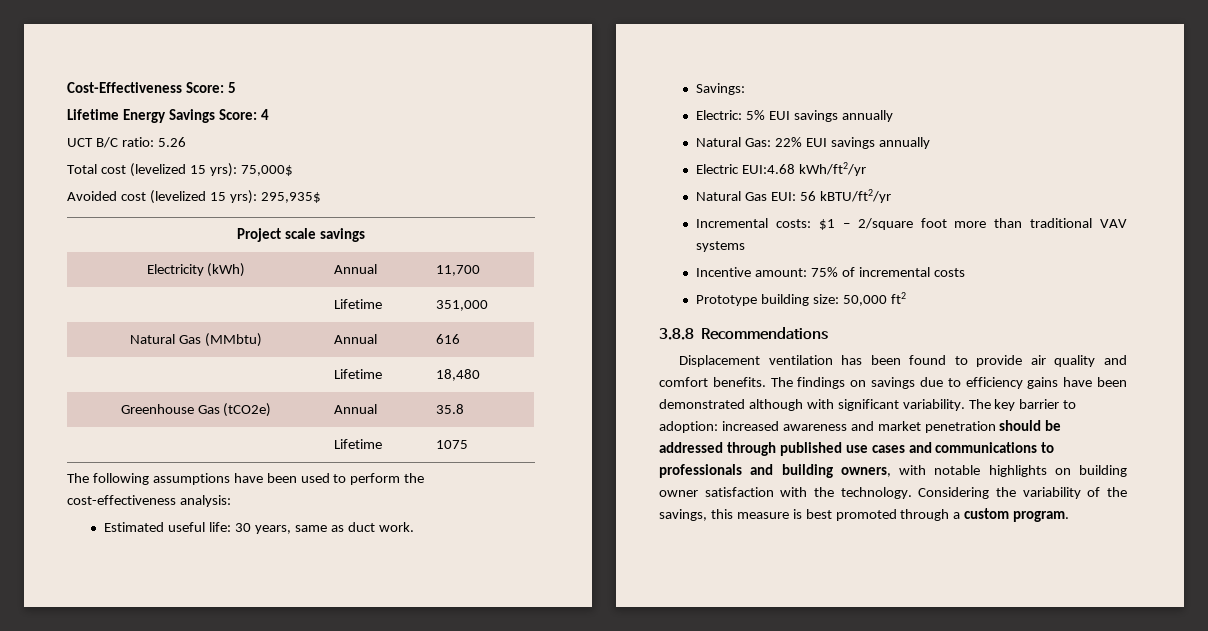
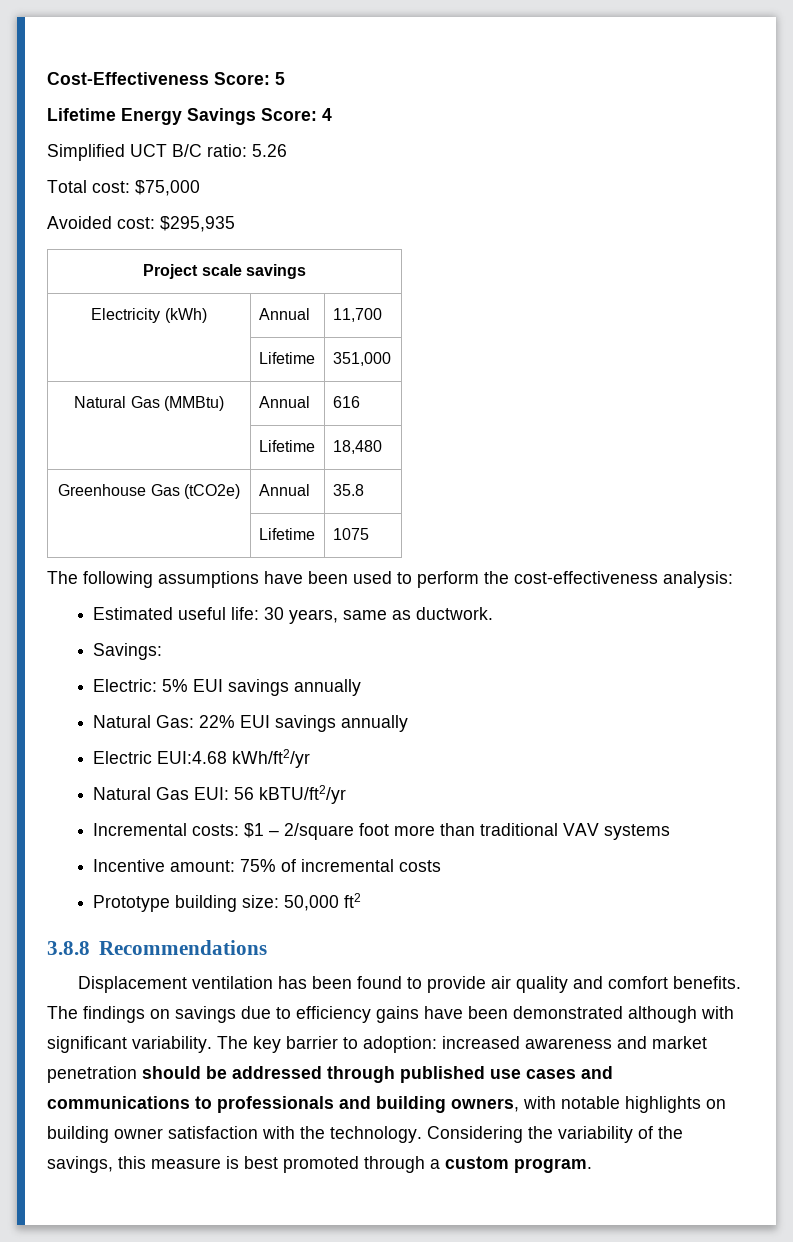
- UCT B/C ratio: 5.26
+ Simplified UCT B/C ratio: 5.26
- Total cost (levelized 15 yrs): 75,000$
- Avoided cost (levelized 15 yrs): 295,935$
+ Total cost: $75,000
+ Avoided cost: $295,935
- Natural Gas (MMbtu) | Annual | 616
+ Natural Gas (MMBtu) | Annual | 616
- Estimated useful life: 30 years, same as duct work.
+ Estimated useful life: 30 years, same as ductwork.

